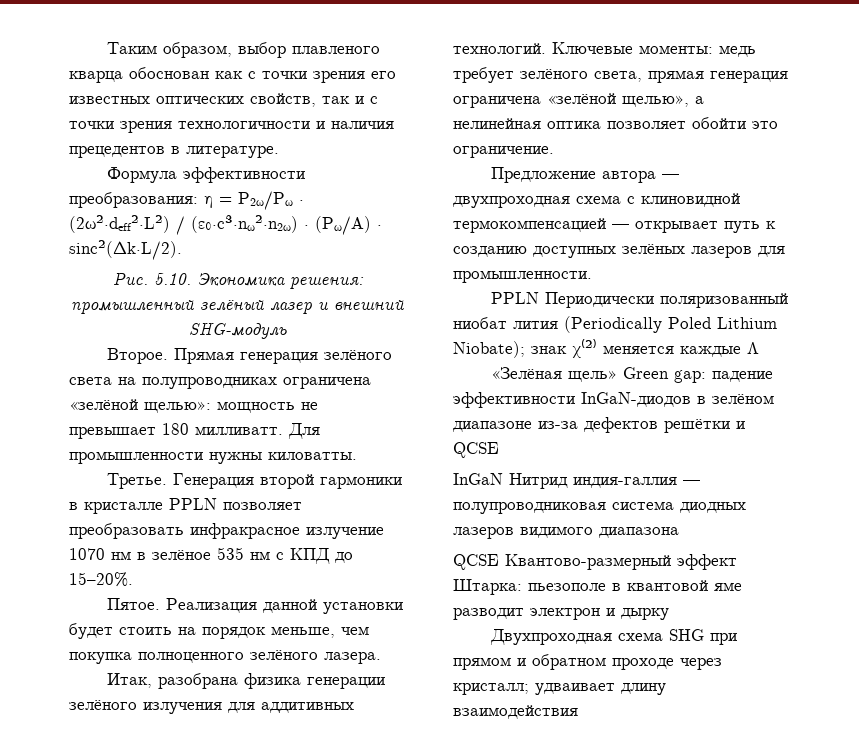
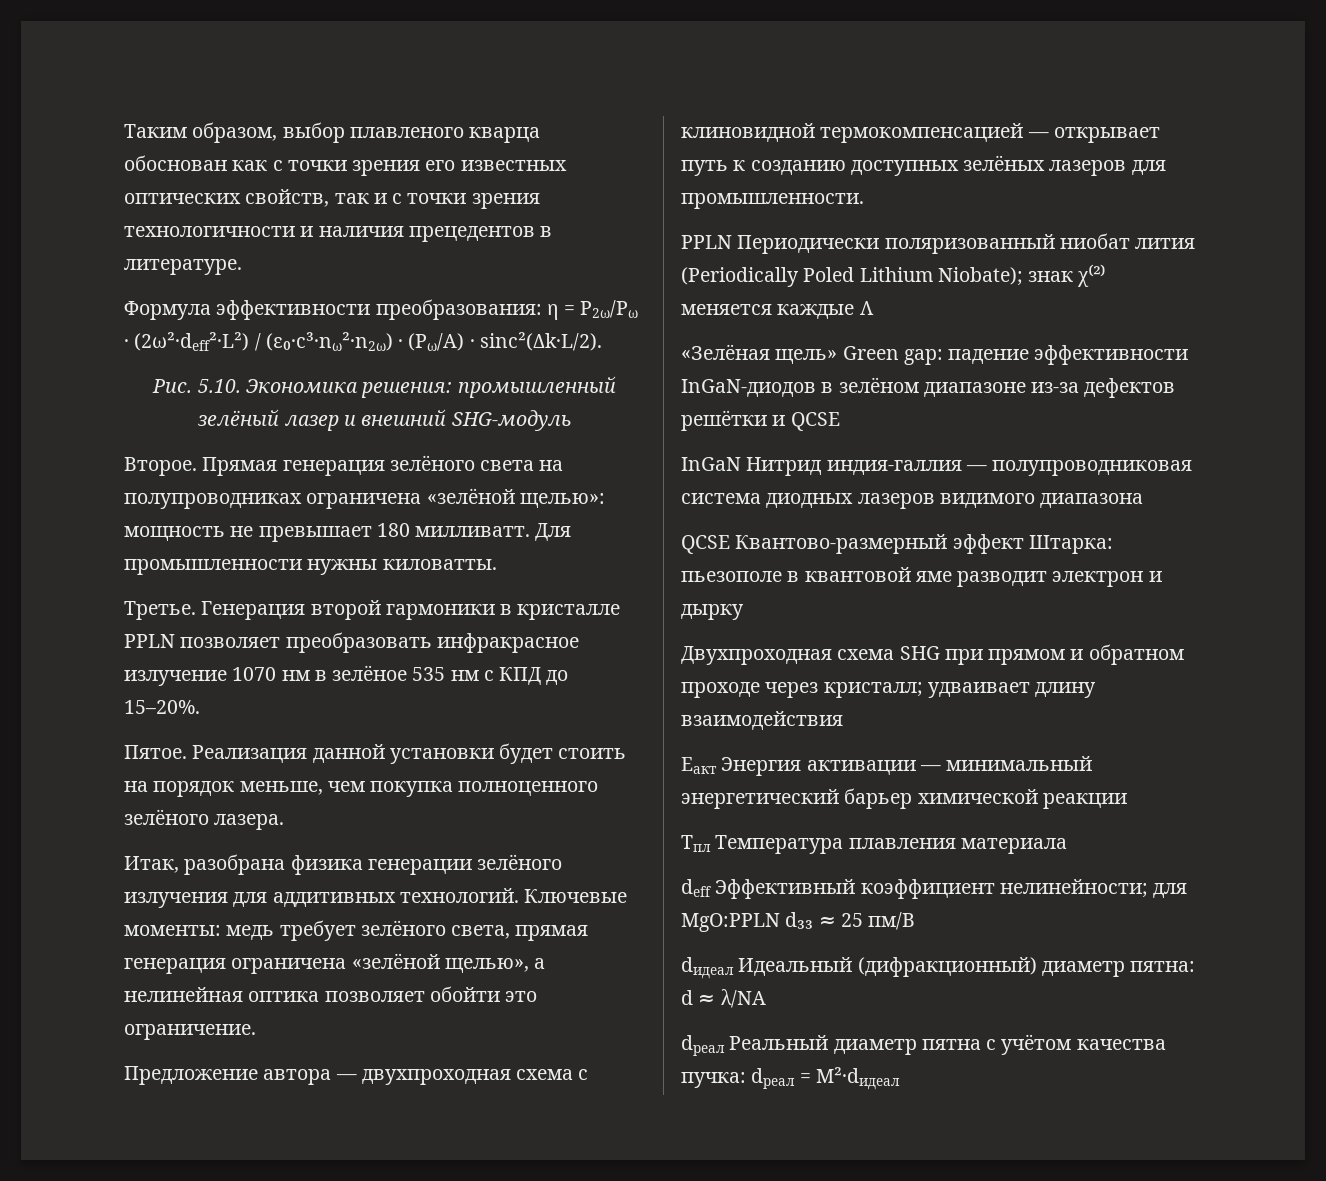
+ Eакт Энергия активации — минимальный энергетический барьер химической реакции
+ Tпл Температура плавления материала
+ deff Эффективный коэффициент нелинейности; для MgO:PPLN d₃₃ ≈ 25 пм/В
+ dидеал Идеальный (дифракционный) диаметр пятна: d ≈ λ/NA
+ dреал Реальный диаметр пятна с учётом качества пучка: dреал = M²·dидеал

